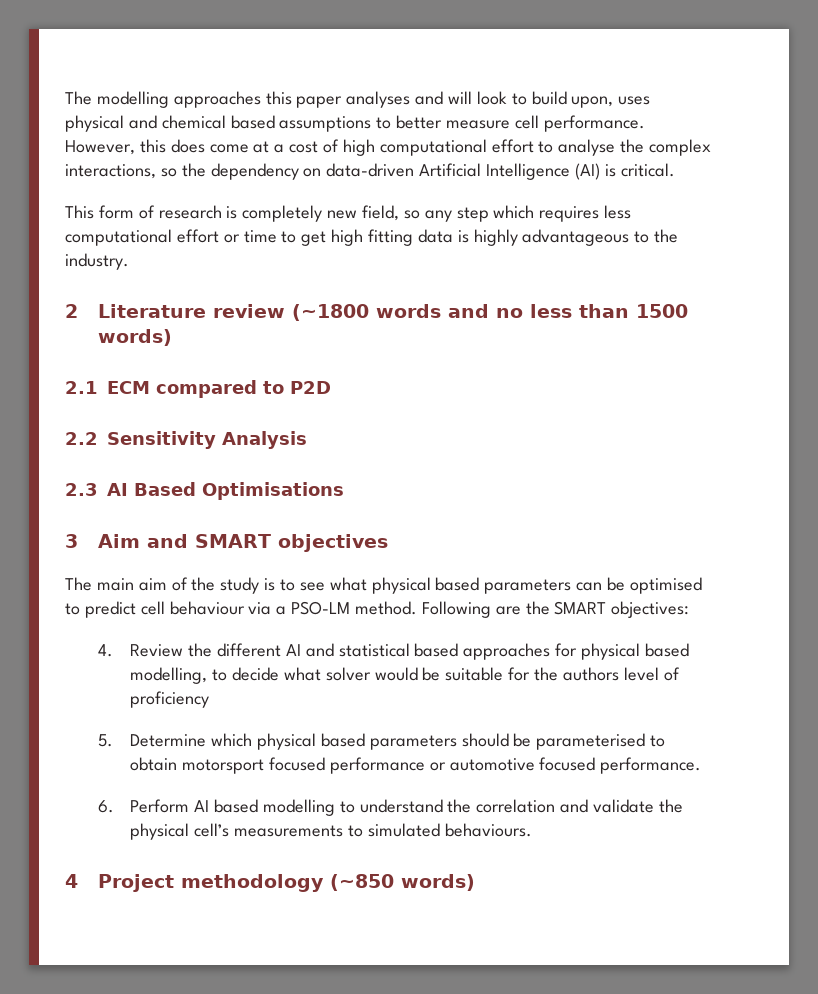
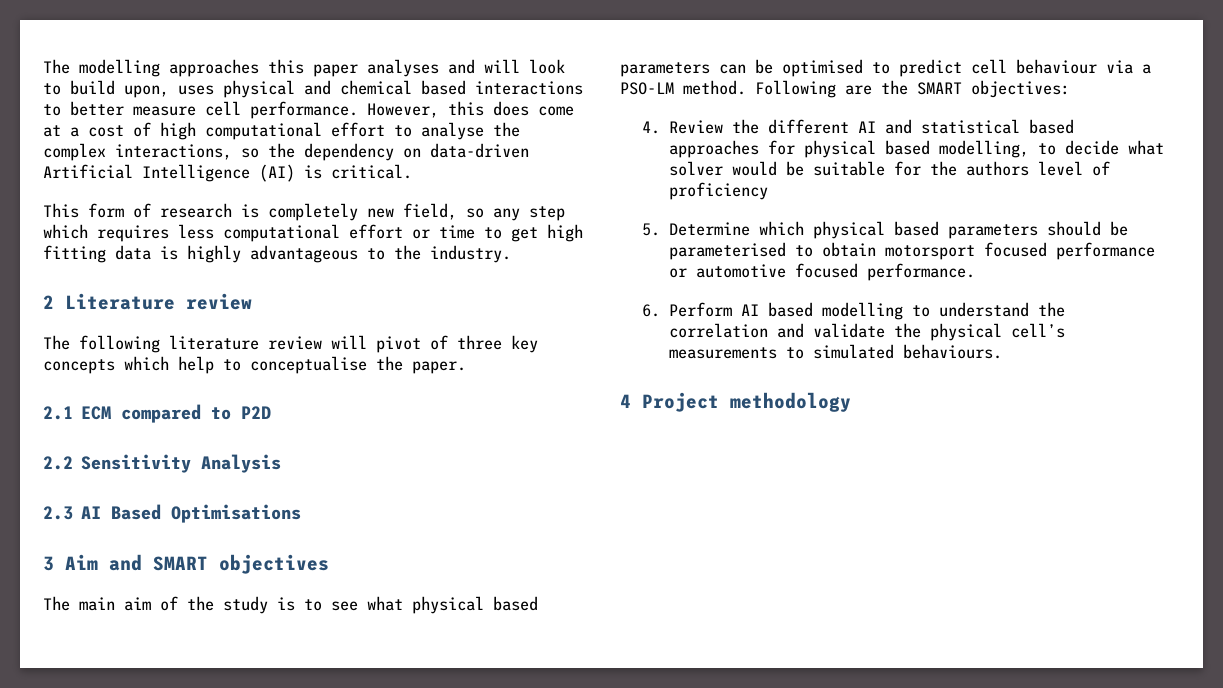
- The modelling approaches this paper analyses and will look to build upon, uses physical and chemical based assumptions to better measure cell performance.
+ The modelling approaches this paper analyses and will look to build upon, uses physical and chemical based interactions to better measure cell performance.
- 2 Literature review (~1800 words and no less than 1500 words)
+ 2 Literature review
+ The following literature review will pivot of three key concepts which help to conceptualise the paper.
- 4 Project methodology (~850 words)
+ 4 Project methodology

